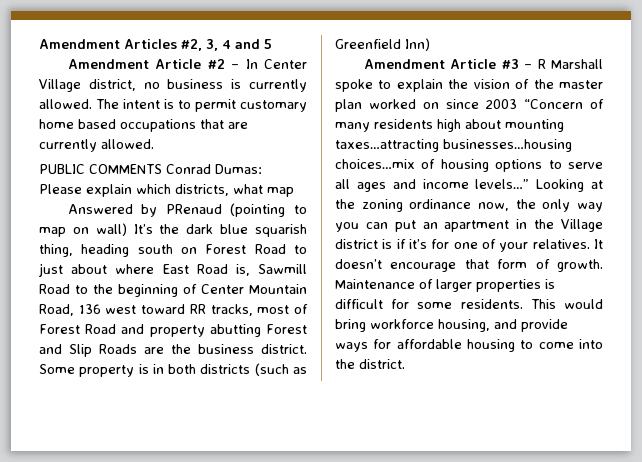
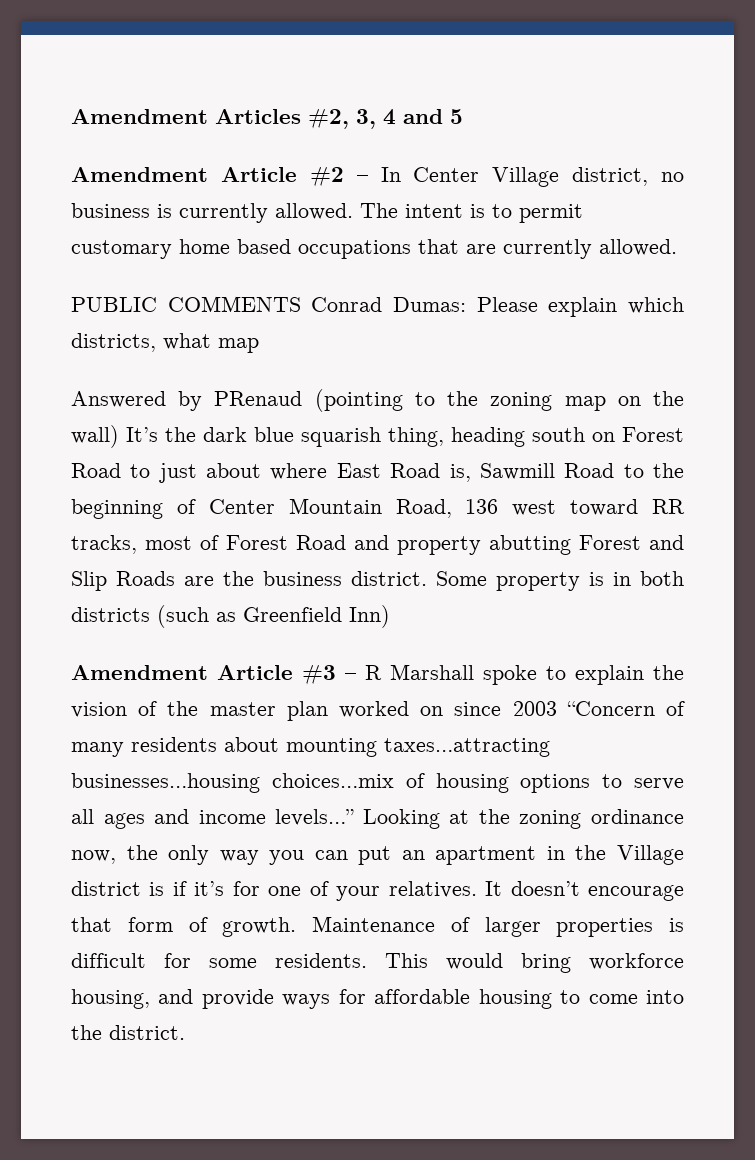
- Answered by PRenaud (pointing to map on wall) It’s the dark blue squarish thing, heading south on Forest Road to just about where East Road is, Sawmill Road to the beginning of Center Mountain Road, 136 west toward RR tracks, most of Forest Road and property abutting Forest and Slip Roads are the business district.
+ Answered by PRenaud (pointing to the zoning map on the wall) It’s the dark blue squarish thing, heading south on Forest Road to just about where East Road is, Sawmill Road to the beginning of Center Mountain Road, 136 west toward RR tracks, most of Forest Road and property abutting Forest and Slip Roads are the business district.
- Amendment Article #3 – R Marshall spoke to explain the vision of the master plan worked on since 2003 “Concern of many residents high about mounting taxes…attracting businesses…housing choices…mix of housing options to serve all ages and income levels…”
+ Amendment Article #3 – R Marshall spoke to explain the vision of the master plan worked on since 2003 “Concern of many residents about mounting taxes…attracting businesses…housing choices…mix of housing options to serve all ages and income levels…”

